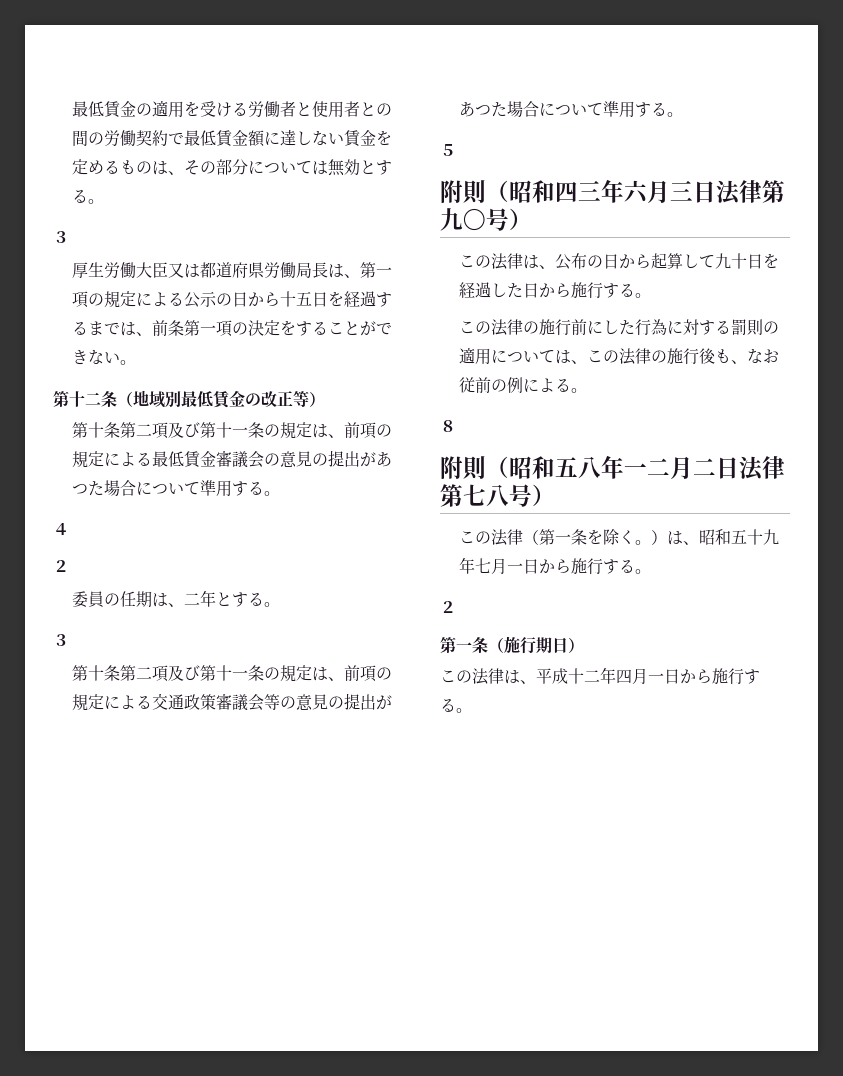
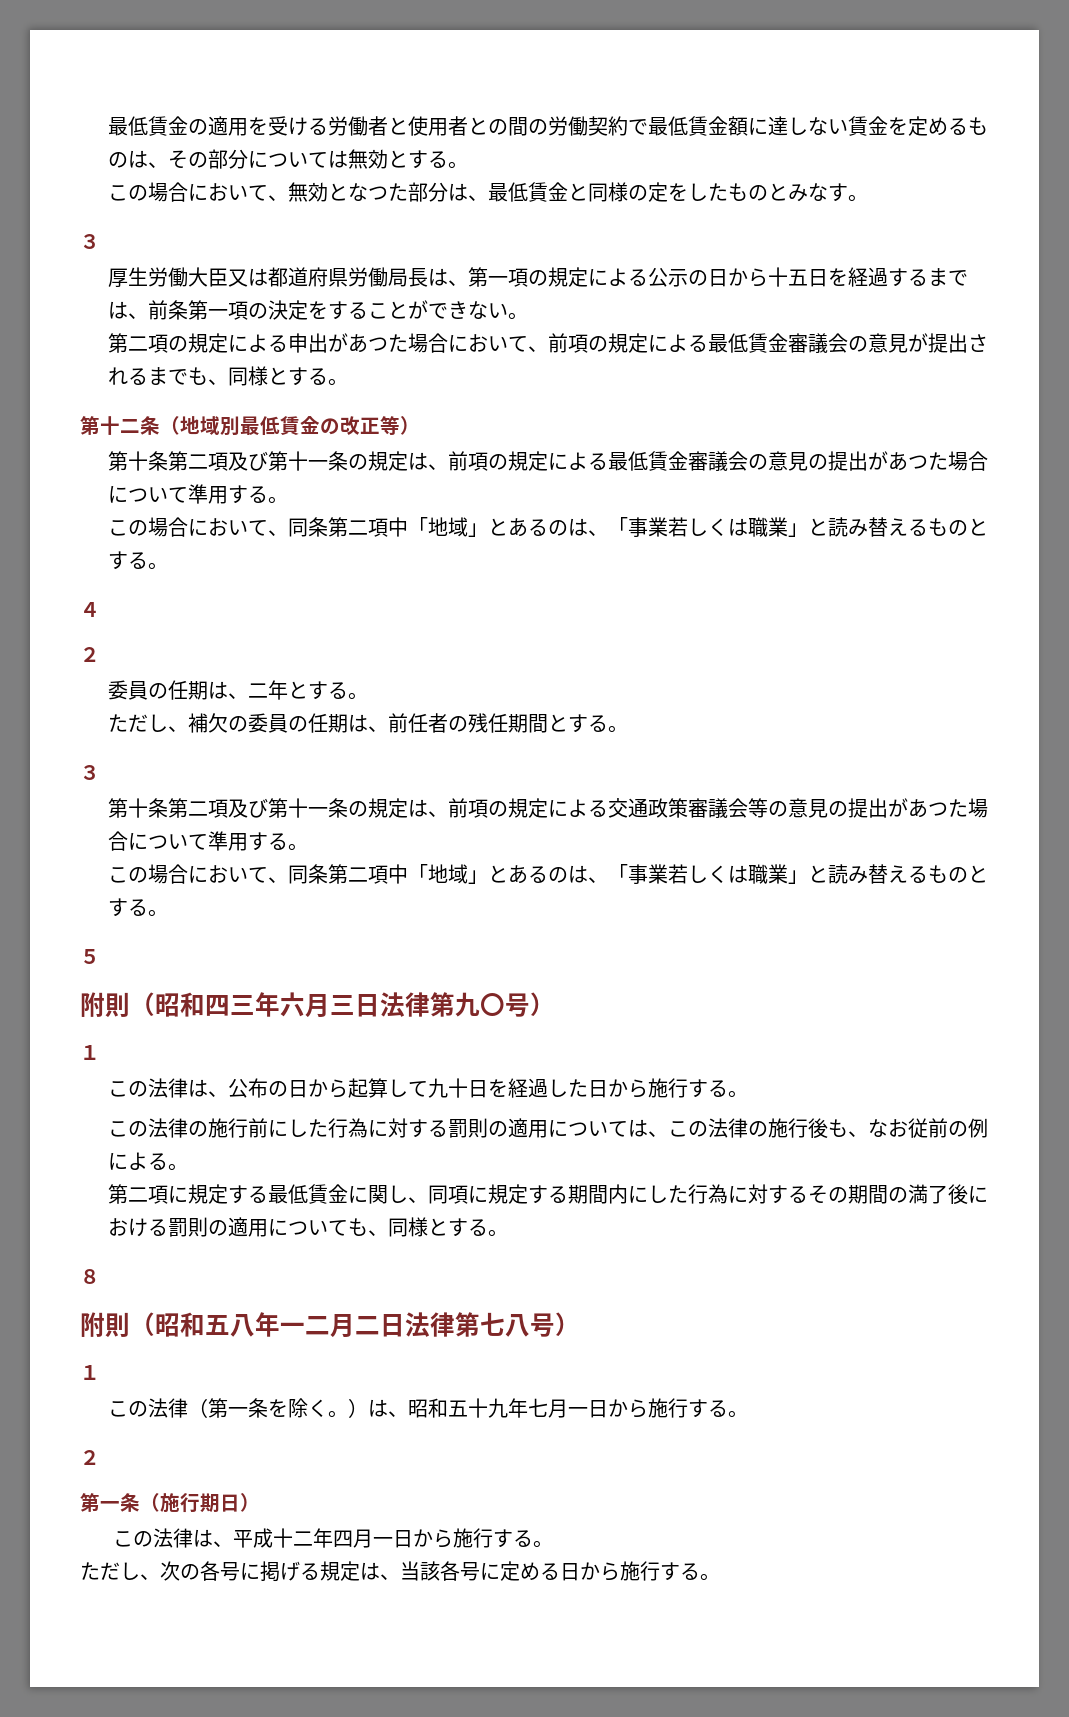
+ この場合において、無効となつた部分は、最低賃金と同様の定をしたものとみなす。
+ 第二項の規定による申出があつた場合において、前項の規定による最低賃金審議会の意見が提出されるまでも、同様とする。
  第十条第二項及び第十一条の規定は、前項の規定による最低賃金審議会の意見の提出があつた場合について準用する。
+ この場合において、同条第二項中「地域」とあるのは、「事業若しくは職業」と読み替えるものとする。
+ ただし、補欠の委員の任期は、前任者の残任期間とする。
  第十条第二項及び第十一条の規定は、前項の規定による交通政策審議会等の意見の提出があつた場合について準用する。
+ この場合において、同条第二項中「地域」とあるのは、「事業若しくは職業」と読み替えるものとする。
  附則（昭和四三年六月三日法律第九〇号）
+ １
+ 第二項に規定する最低賃金に関し、同項に規定する期間内にした行為に対するその期間の満了後における罰則の適用についても、同様とする。
  附則（昭和五八年一二月二日法律第七八号）
+ １
+ ただし、次の各号に掲げる規定は、当該各号に定める日から施行する。

